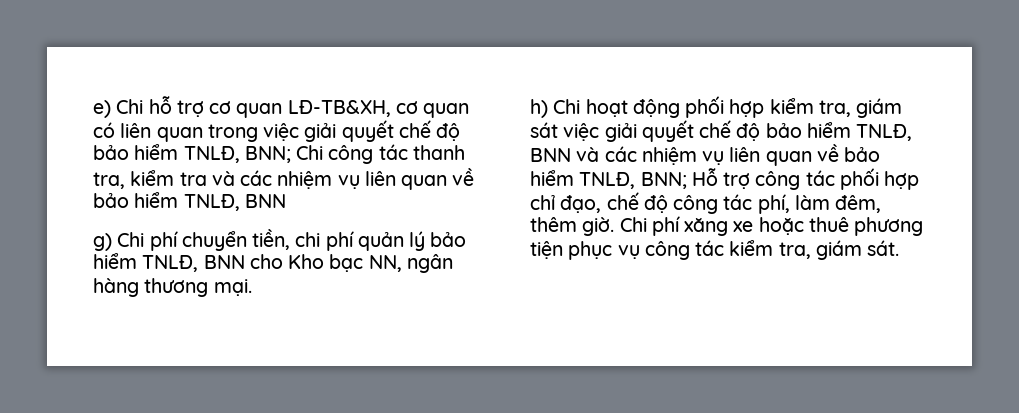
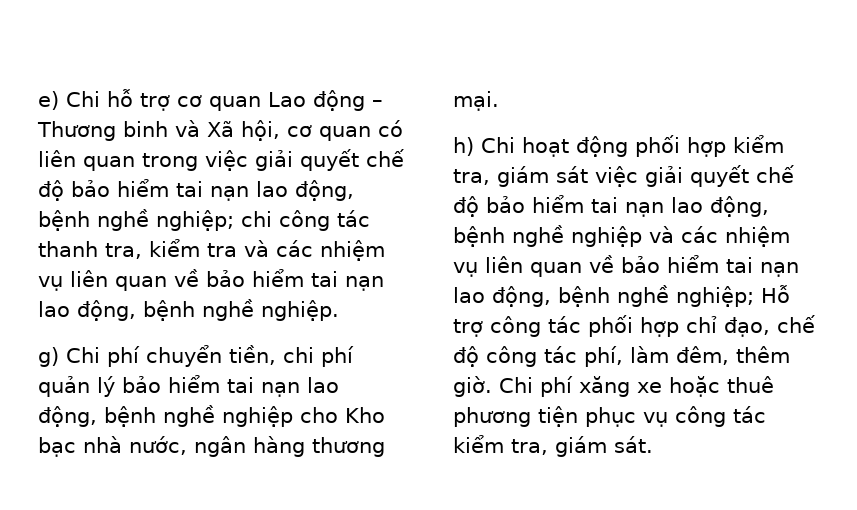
- e) Chi hỗ trợ cơ quan LĐ-TB&XH, cơ quan có liên quan trong việc giải quyết chế độ bảo hiểm TNLĐ, BNN; Chi công tác thanh tra, kiểm tra và các nhiệm vụ liên quan về bảo hiểm TNLĐ, BNN
+ e) Chi hỗ trợ cơ quan Lao động – Thương binh và Xã hội, cơ quan có liên quan trong việc giải quyết chế độ bảo hiểm tai nạn lao động, bệnh nghề nghiệp; chi công tác thanh tra, kiểm tra và các nhiệm vụ liên quan về bảo hiểm tai nạn lao động, bệnh nghề nghiệp.
- g) Chi phí chuyển tiền, chi phí quản lý bảo hiểm TNLĐ, BNN cho Kho bạc NN, ngân hàng thương mại.
+ g) Chi phí chuyển tiền, chi phí quản lý bảo hiểm tai nạn lao động, bệnh nghề nghiệp cho Kho bạc nhà nước, ngân hàng thương mại.
- h) Chi hoạt động phối hợp kiểm tra, giám sát việc giải quyết chế độ bảo hiểm TNLĐ, BNN và các nhiệm vụ liên quan về bảo hiểm TNLĐ, BNN; Hỗ trợ công tác phối hợp chỉ đạo, chế độ công tác phí, làm đêm, thêm giờ.
+ h) Chi hoạt động phối hợp kiểm tra, giám sát việc giải quyết chế độ bảo hiểm tai nạn lao động, bệnh nghề nghiệp và các nhiệm vụ liên quan về bảo hiểm tai nạn lao động, bệnh nghề nghiệp; Hỗ trợ công tác phối hợp chỉ đạo, chế độ công tác phí, làm đêm, thêm giờ.

